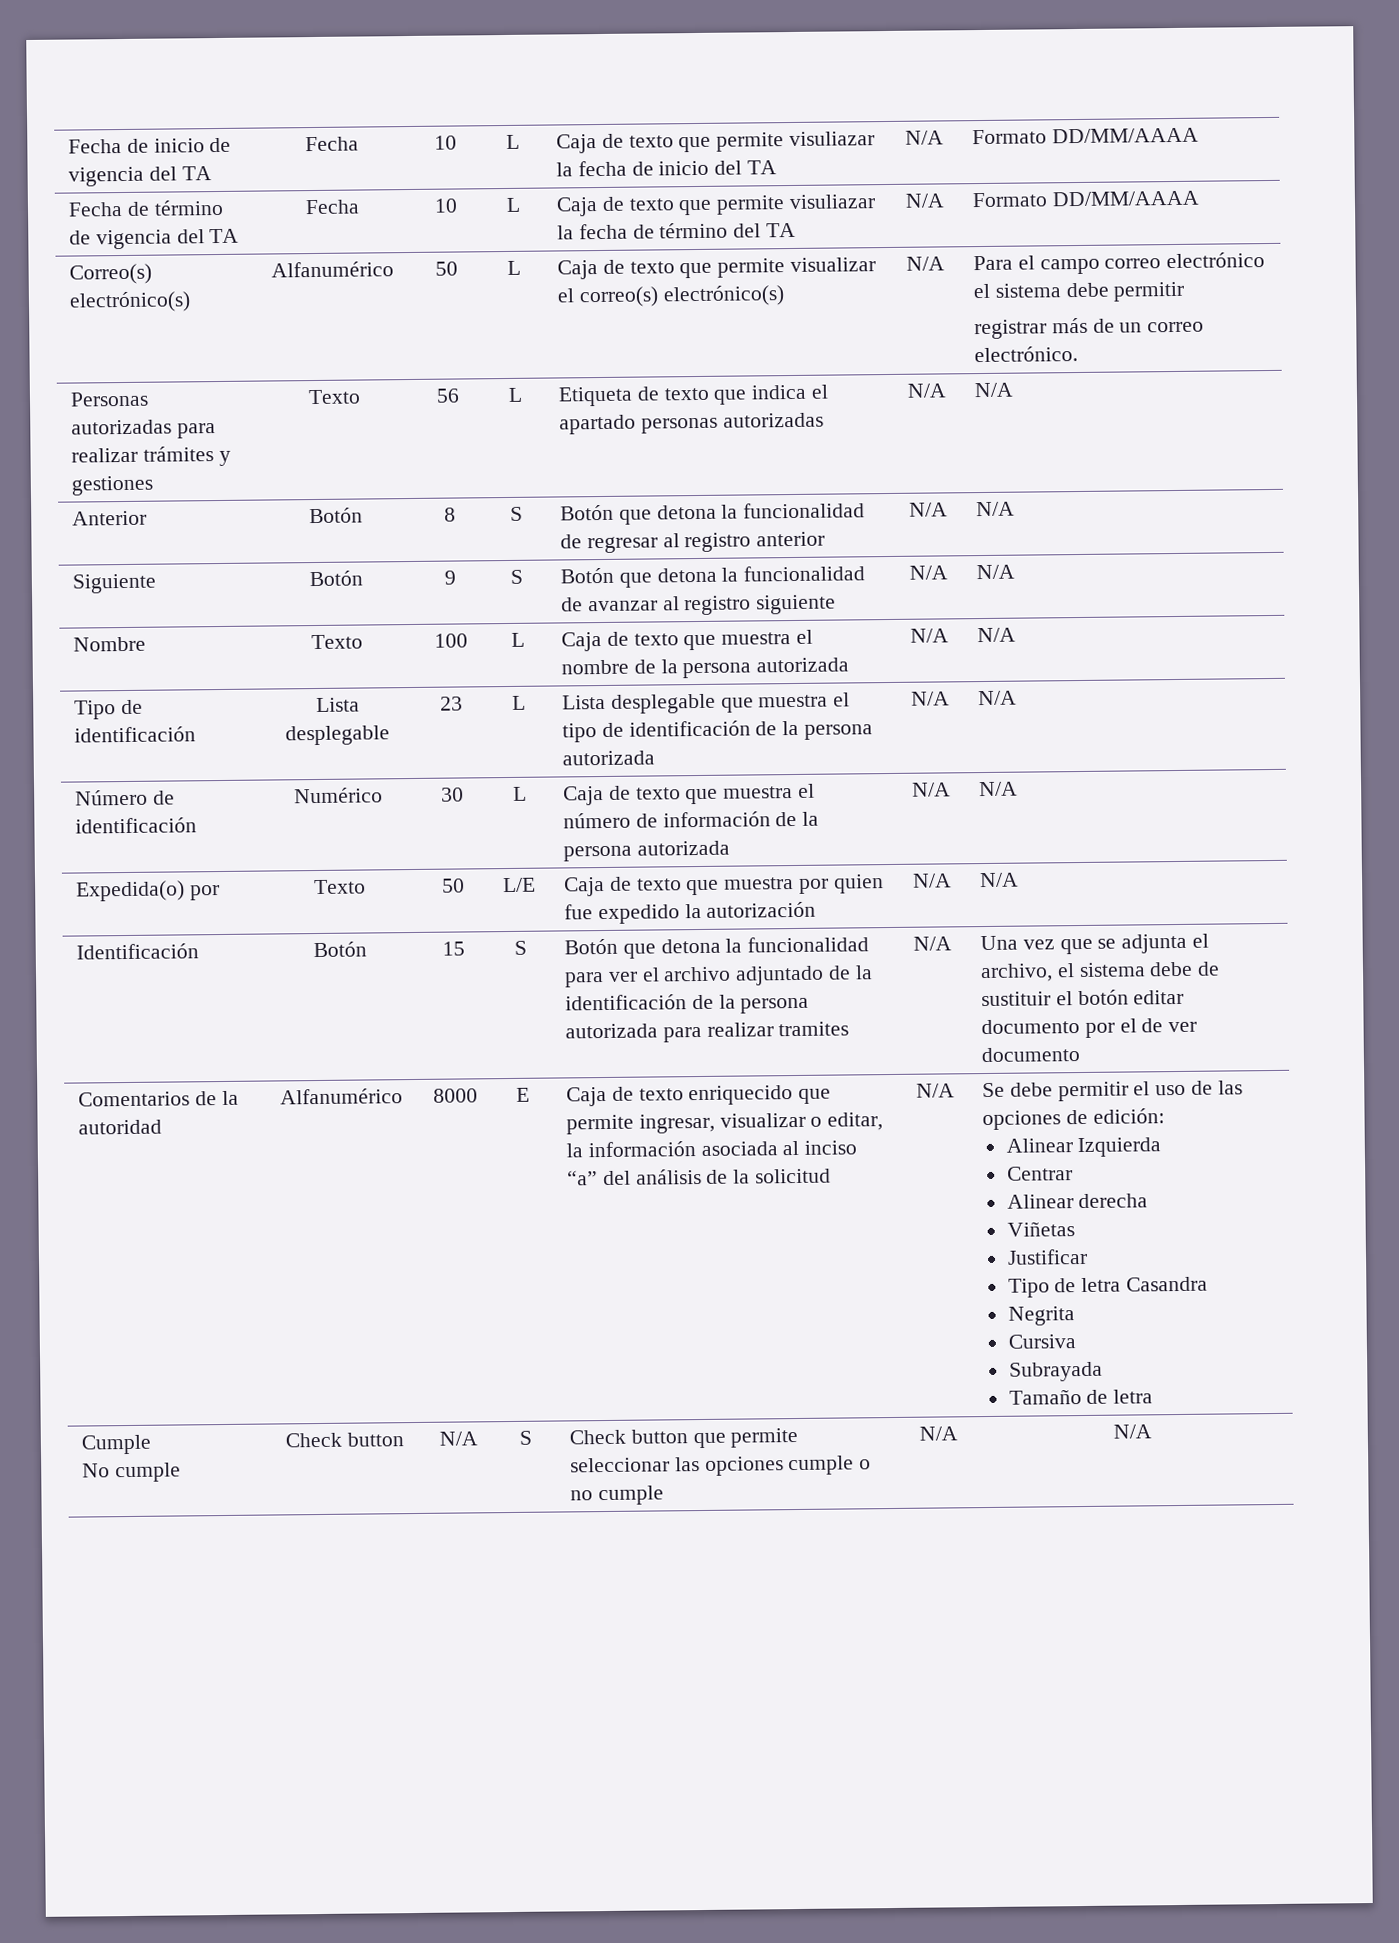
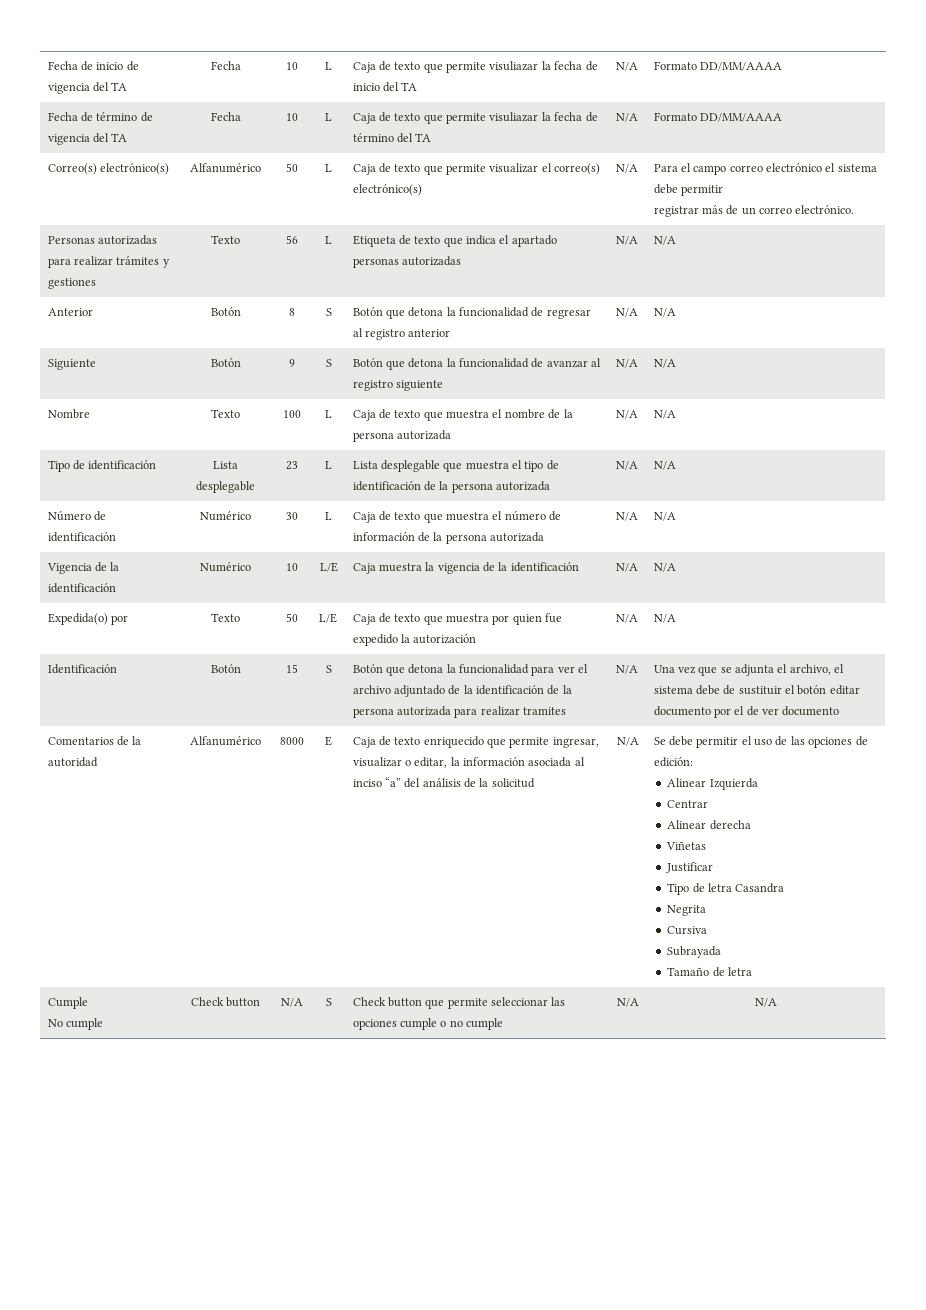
+ Vigencia de la identificación | Numérico | 10 | L/E | Caja muestra la vigencia de la identificación | N/A | N/A

